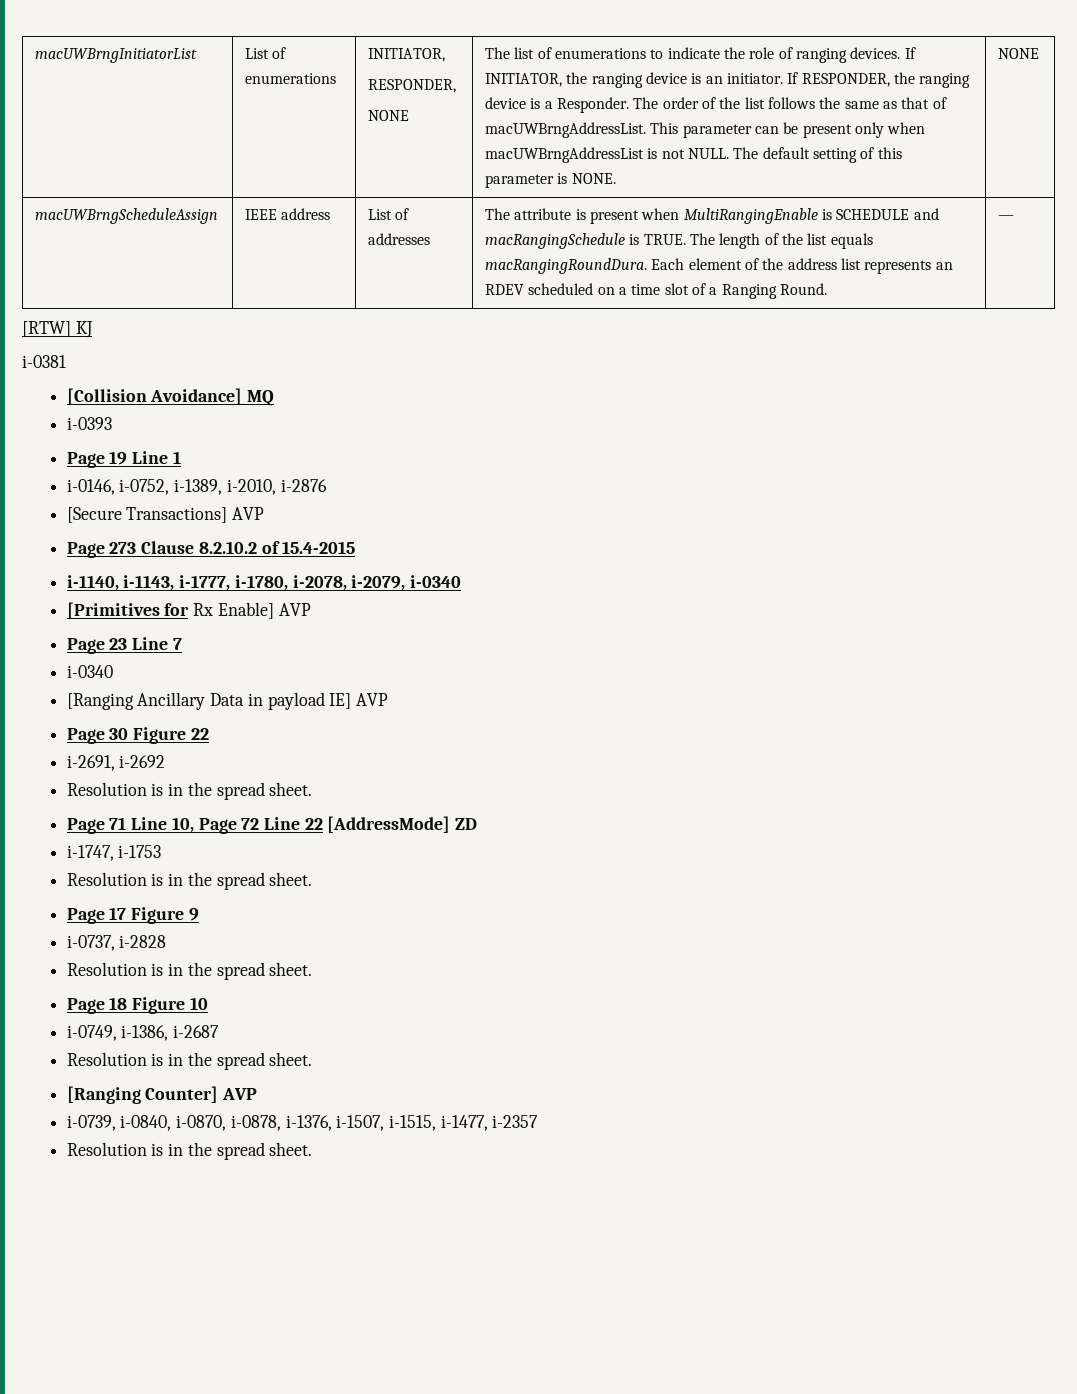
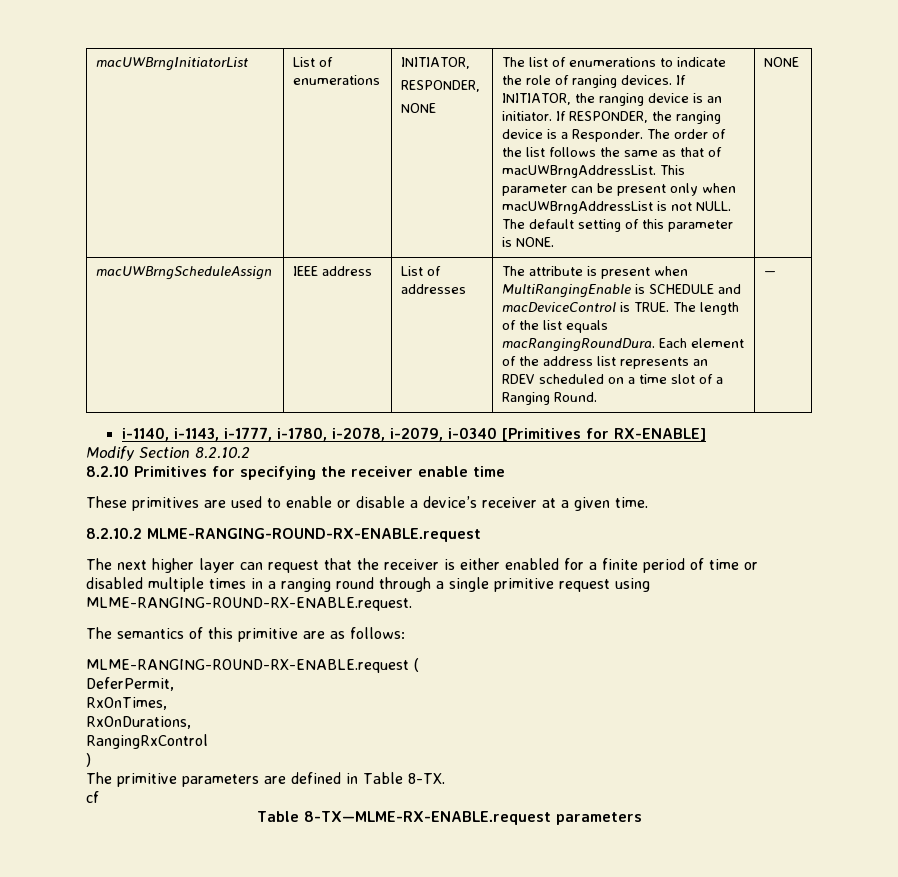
- The attribute is present when MultiRangingEnable is SCHEDULE and macRangingSchedule is TRUE.
+ The attribute is present when MultiRangingEnable is SCHEDULE and macDeviceControl is TRUE.
- [RTW] KJ
- i-0381
- [Collision Avoidance] MQ
- i-0393
- Page 19 Line 1
- i-0146, i-0752, i-1389, i-2010, i-2876
- [Secure Transactions] AVP
- Page 273 Clause 8.2.10.2 of 15.4-2015
- i-1140, i-1143, i-1777, i-1780, i-2078, i-2079, i-0340
- [Primitives for Rx Enable] AVP
- Page 23 Line 7
- i-0340
- [Ranging Ancillary Data in payload IE] AVP
- Page 30 Figure 22
- i-2691, i-2692
- Resolution is in the spread sheet.
- Page 71 Line 10, Page 72 Line 22 [AddressMode] ZD
- i-1747, i-1753
- Resolution is in the spread sheet.
- Page 17 Figure 9
- i-0737, i-2828
- Resolution is in the spread sheet.
- Page 18 Figure 10
- i-0749, i-1386, i-2687
- Resolution is in the spread sheet.
- [Ranging Counter] AVP
- i-0739, i-0840, i-0870, i-0878, i-1376, i-1507, i-1515, i-1477, i-2357
- Resolution is in the spread sheet.
+ i-1140, i-1143, i-1777, i-1780, i-2078, i-2079, i-0340 [Primitives for RX-ENABLE]
+ Modify Section 8.2.10.2
+ 8.2.10 Primitives for specifying the receiver enable time
+ These primitives are used to enable or disable a device’s receiver at a given time.
+ 8.2.10.2 MLME-RANGING-ROUND-RX-ENABLE.request
+ The next higher layer can request that the receiver is either enabled for a finite period of time or disabled multiple times in a ranging round through a single primitive request using MLME-RANGING-ROUND-RX-ENABLE.request.
+ The semantics of this primitive are as follows:
+ MLME-RANGING-ROUND-RX-ENABLE.request (
+ DeferPermit,
+ RxOnTimes,
+ RxOnDurations,
+ RangingRxControl
+ )
+ The primitive parameters are defined in Table 8-TX.
+ cf
+ Table 8-TX—MLME-RX-ENABLE.request parameters

